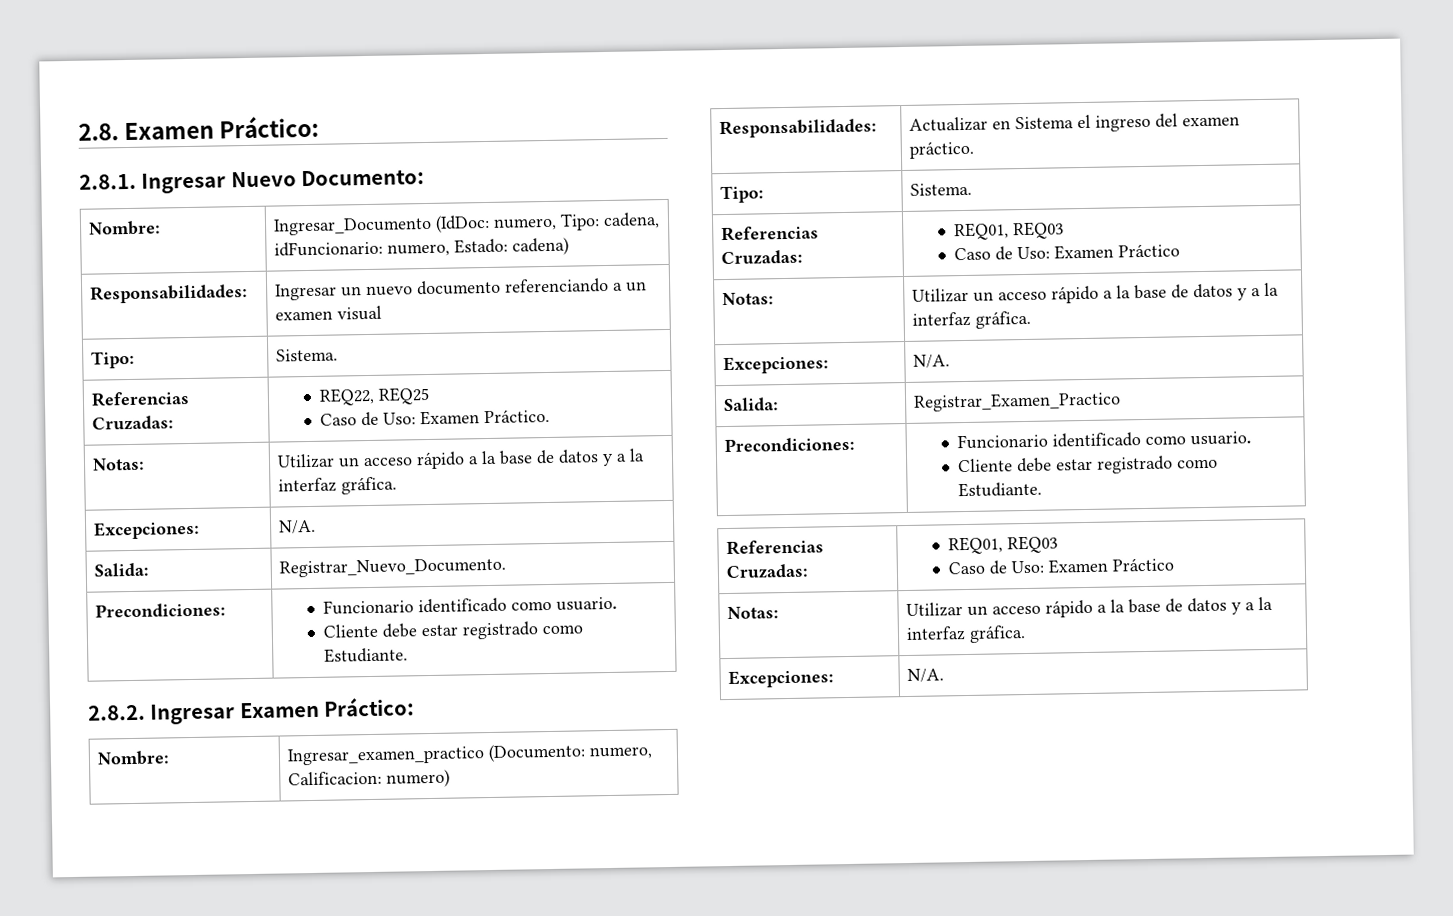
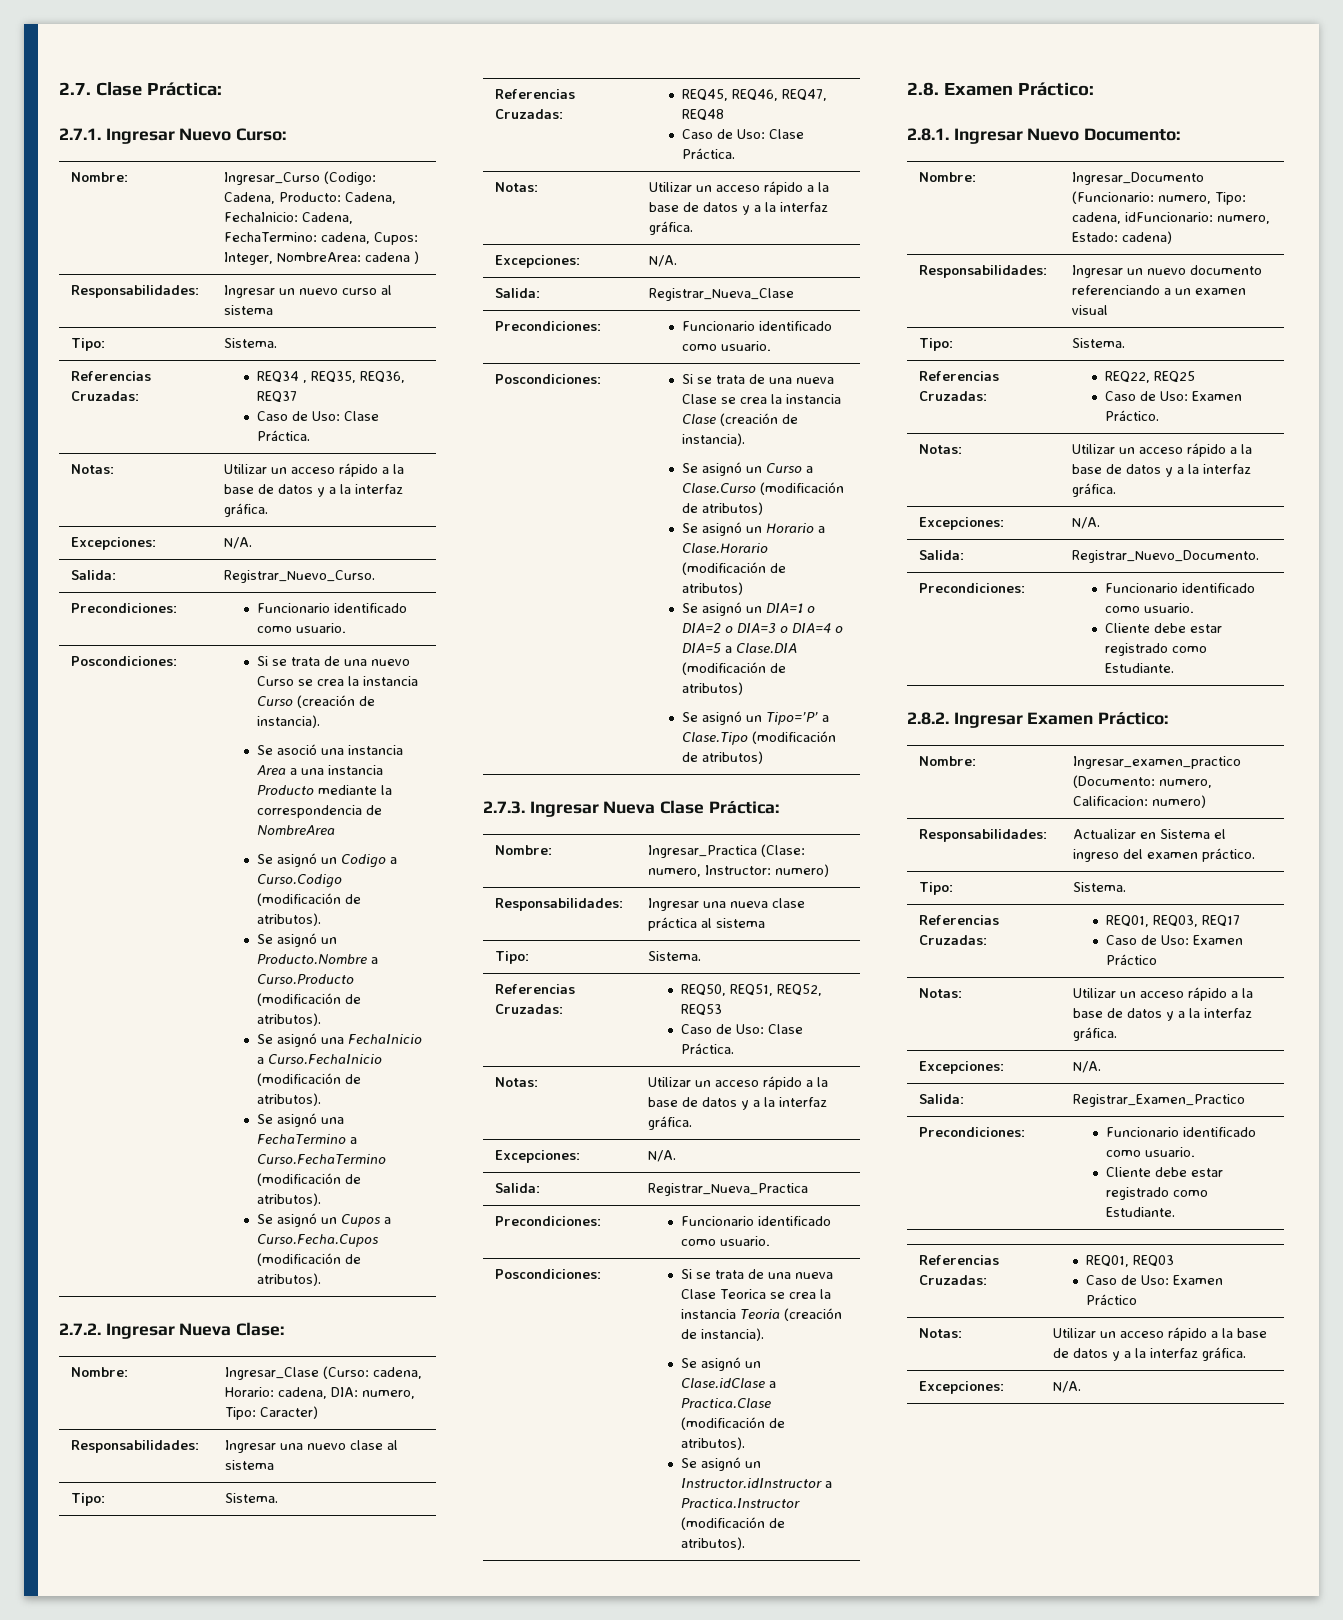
+ 2.7. Clase Práctica:
+ 2.7.1. Ingresar Nuevo Curso:
+ Nombre: | Ingresar_Curso (Codigo: Cadena, Producto: Cadena, FechaInicio: Cadena, FechaTermino: cadena, Cupos: Integer, NombreArea: cadena )
+ Responsabilidades: | Ingresar un nuevo curso al sistema
+ Tipo: | Sistema.
+ Referencias Cruzadas: | REQ34 , REQ35, REQ36, REQ37
+ Caso de Uso: Clase Práctica.
+ Notas: | Utilizar un acceso rápido a la base de datos y a la interfaz gráfica.
+ Excepciones: | N/A.
+ Salida: | Registrar_Nuevo_Curso.
+ Precondiciones: | Funcionario identificado como usuario.
+ Poscondiciones: | Si se trata de una nuevo Curso se crea la instancia Curso (creación de instancia).
+ Se asoció una instancia Area a una instancia Producto mediante la correspondencia de NombreArea
+ Se asignó un Codigo a Curso.Codigo (modificación de atributos).
+ Se asignó un Producto.Nombre a Curso.Producto (modificación de atributos).
+ Se asignó una FechaInicio a Curso.FechaInicio (modificación de atributos).
+ Se asignó una FechaTermino a Curso.FechaTermino (modificación de atributos).
+ Se asignó un Cupos a Curso.Fecha.Cupos (modificación de atributos).
+ 2.7.2. Ingresar Nueva Clase:
+ Nombre: | Ingresar_Clase (Curso: cadena, Horario: cadena, DIA: numero, Tipo: Caracter)
+ Responsabilidades: | Ingresar una nuevo clase al sistema
+ Tipo: | Sistema.
+ Referencias Cruzadas: | REQ45, REQ46, REQ47, REQ48
+ Caso de Uso: Clase Práctica.
+ Notas: | Utilizar un acceso rápido a la base de datos y a la interfaz gráfica.
+ Excepciones: | N/A.
+ Salida: | Registrar_Nueva_Clase
+ Precondiciones: | Funcionario identificado como usuario.
+ Poscondiciones: | Si se trata de una nueva Clase se crea la instancia Clase (creación de instancia).
+ Se asignó un Curso a Clase.Curso (modificación de atributos)
+ Se asignó un Horario a Clase.Horario (modificación de atributos)
+ Se asignó un DIA=1 o DIA=2 o DIA=3 o DIA=4 o DIA=5 a Clase.DIA (modificación de atributos)
+ Se asignó un Tipo=’P’ a Clase.Tipo (modificación de atributos)
+ 2.7.3. Ingresar Nueva Clase Práctica:
+ Nombre: | Ingresar_Practica (Clase: numero, Instructor: numero)
+ Responsabilidades: | Ingresar una nueva clase práctica al sistema
+ Tipo: | Sistema.
+ Referencias Cruzadas: | REQ50, REQ51, REQ52, REQ53
+ Caso de Uso: Clase Práctica.
+ Notas: | Utilizar un acceso rápido a la base de datos y a la interfaz gráfica.
+ Excepciones: | N/A.
+ Salida: | Registrar_Nueva_Practica
+ Precondiciones: | Funcionario identificado como usuario.
+ Poscondiciones: | Si se trata de una nueva Clase Teorica se crea la instancia Teoria (creación de instancia).
+ Se asignó un Clase.idClase a Practica.Clase (modificación de atributos).
+ Se asignó un Instructor.idInstructor a Practica.Instructor (modificación de atributos).
- Nombre: | Ingresar_Documento (IdDoc: numero, Tipo: cadena, idFuncionario: numero, Estado: cadena)
+ Nombre: | Ingresar_Documento (Funcionario: numero, Tipo: cadena, idFuncionario: numero, Estado: cadena)
  Responsabilidades: | Actualizar en Sistema el ingreso del examen práctico.
  Tipo: | Sistema.
- Referencias Cruzadas: | REQ01, REQ03
+ Referencias Cruzadas: | REQ01, REQ03, REQ17

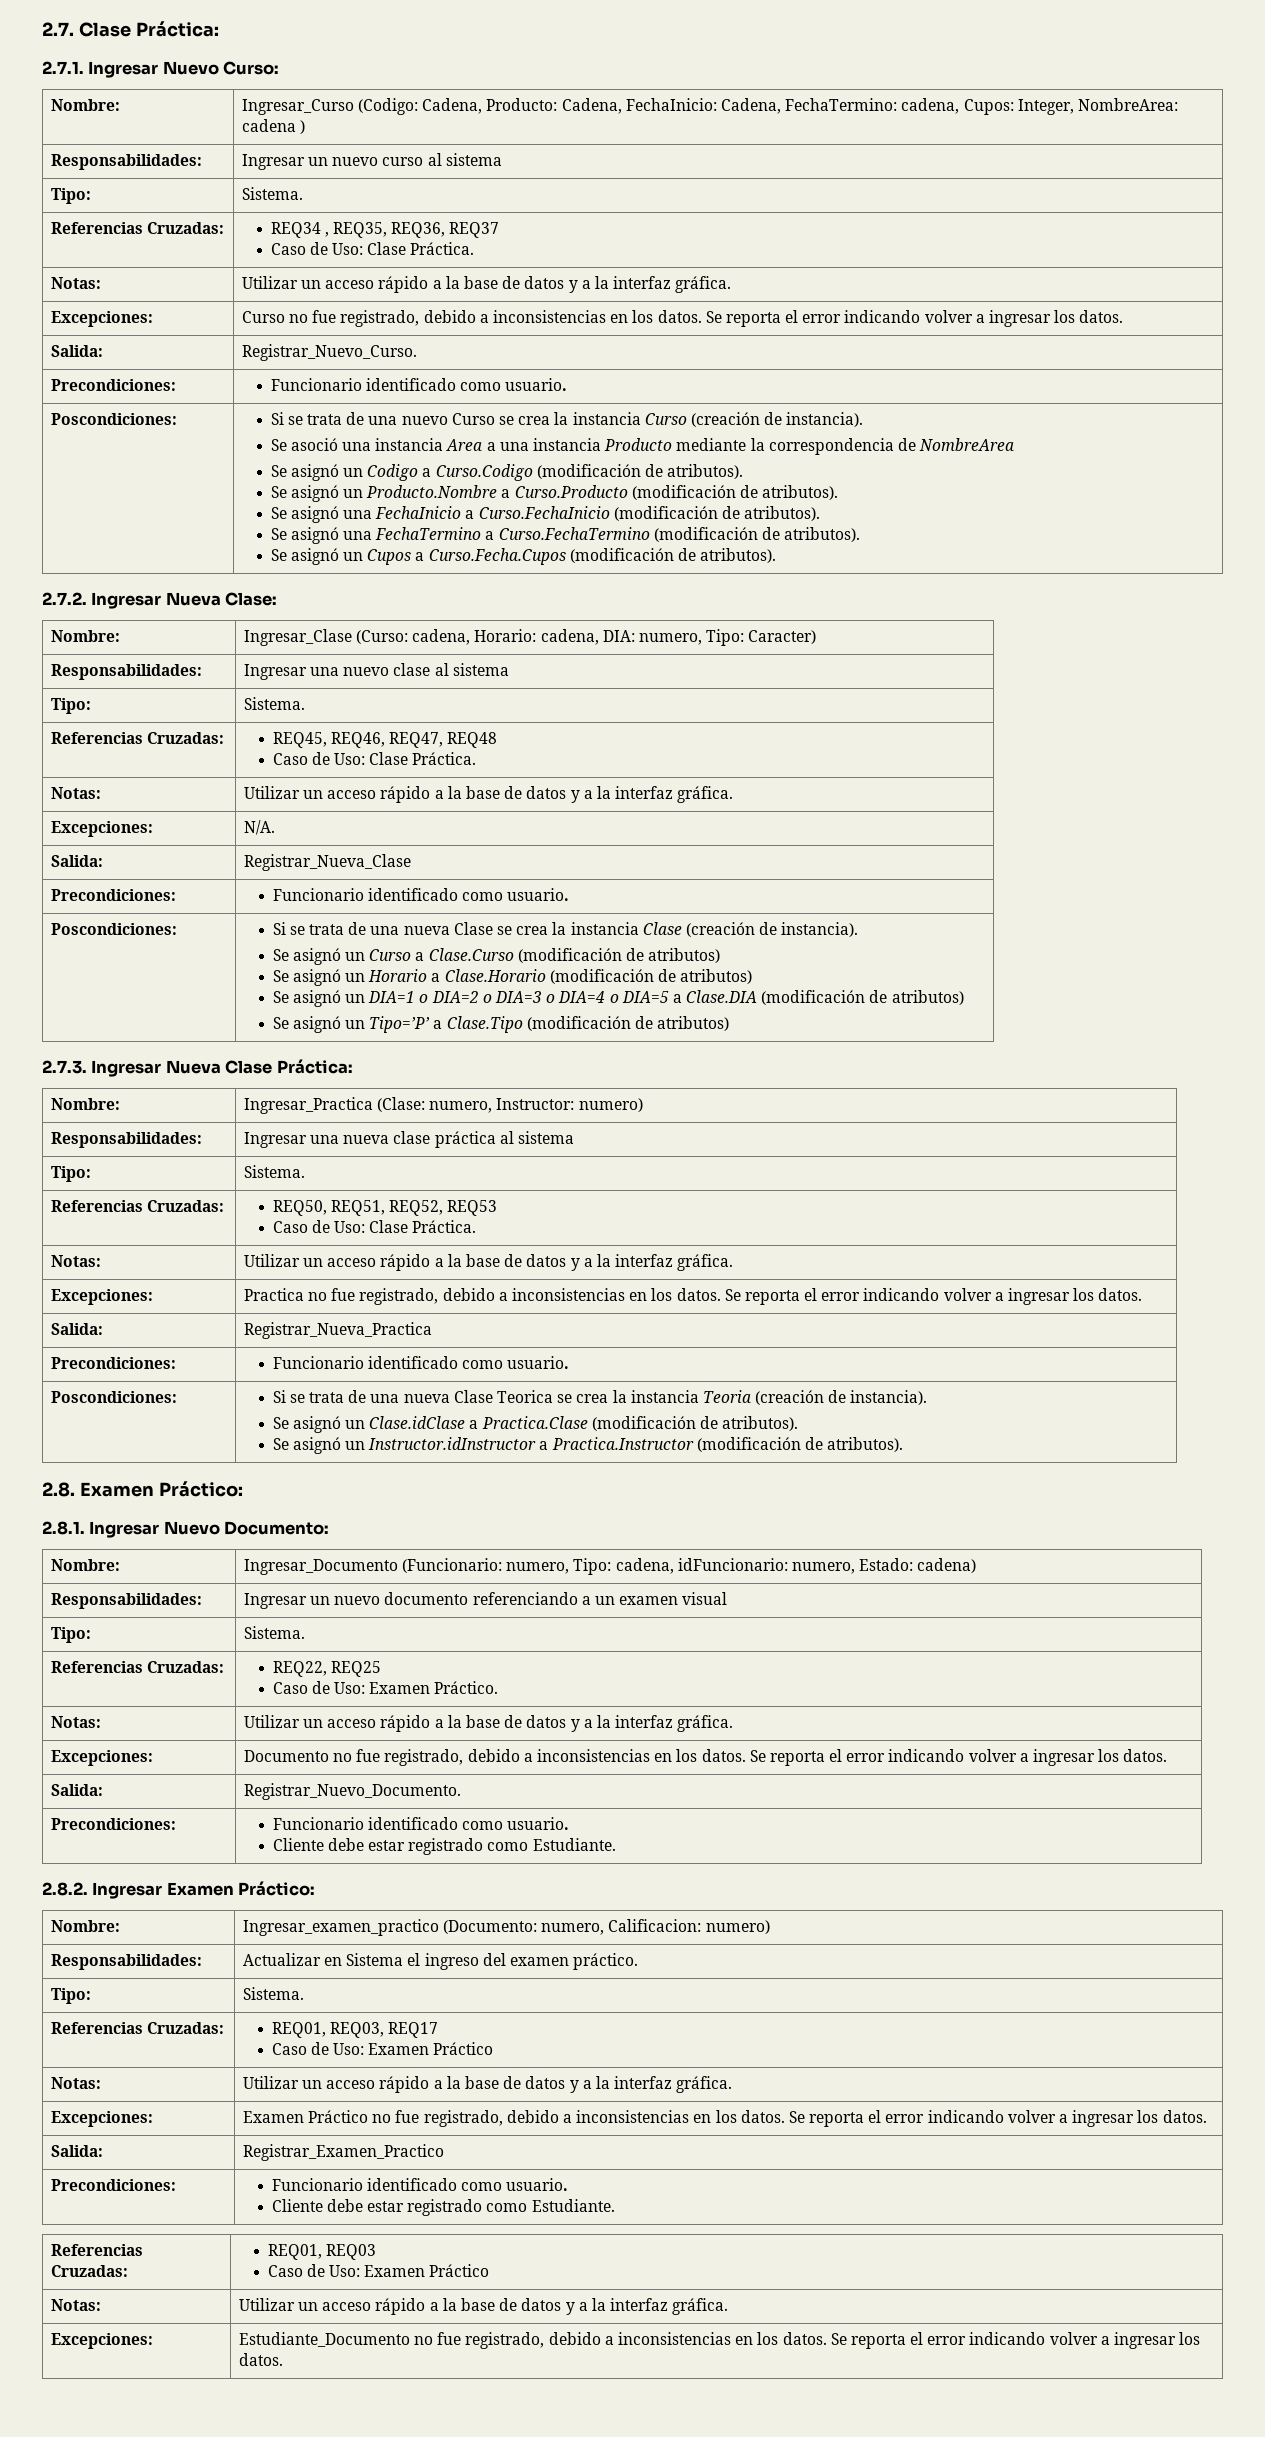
  Referencias Cruzadas: | REQ34 , REQ35, REQ36, REQ37
  Caso de Uso: Clase Práctica.
  Notas: | Utilizar un acceso rápido a la base de datos y a la interfaz gráfica.
- Excepciones: | N/A.
+ Excepciones: | Curso no fue registrado, debido a inconsistencias en los datos. Se reporta el error indicando volver a ingresar los datos.
  Referencias Cruzadas: | REQ50, REQ51, REQ52, REQ53
  Caso de Uso: Clase Práctica.
  Notas: | Utilizar un acceso rápido a la base de datos y a la interfaz gráfica.
- Excepciones: | N/A.
+ Excepciones: | Practica no fue registrado, debido a inconsistencias en los datos. Se reporta el error indicando volver a ingresar los datos.
  Referencias Cruzadas: | REQ22, REQ25
  Caso de Uso: Examen Práctico.
  Notas: | Utilizar un acceso rápido a la base de datos y a la interfaz gráfica.
- Excepciones: | N/A.
+ Excepciones: | Documento no fue registrado, debido a inconsistencias en los datos. Se reporta el error indicando volver a ingresar los datos.
  Referencias Cruzadas: | REQ01, REQ03, REQ17
  Caso de Uso: Examen Práctico
  Notas: | Utilizar un acceso rápido a la base de datos y a la interfaz gráfica.
- Excepciones: | N/A.
+ Excepciones: | Examen Práctico no fue registrado, debido a inconsistencias en los datos. Se reporta el error indicando volver a ingresar los datos.
  Referencias Cruzadas: | REQ01, REQ03
  Caso de Uso: Examen Práctico
  Notas: | Utilizar un acceso rápido a la base de datos y a la interfaz gráfica.
- Excepciones: | N/A.
+ Excepciones: | Estudiante_Documento no fue registrado, debido a inconsistencias en los datos. Se reporta el error indicando volver a ingresar los datos.

